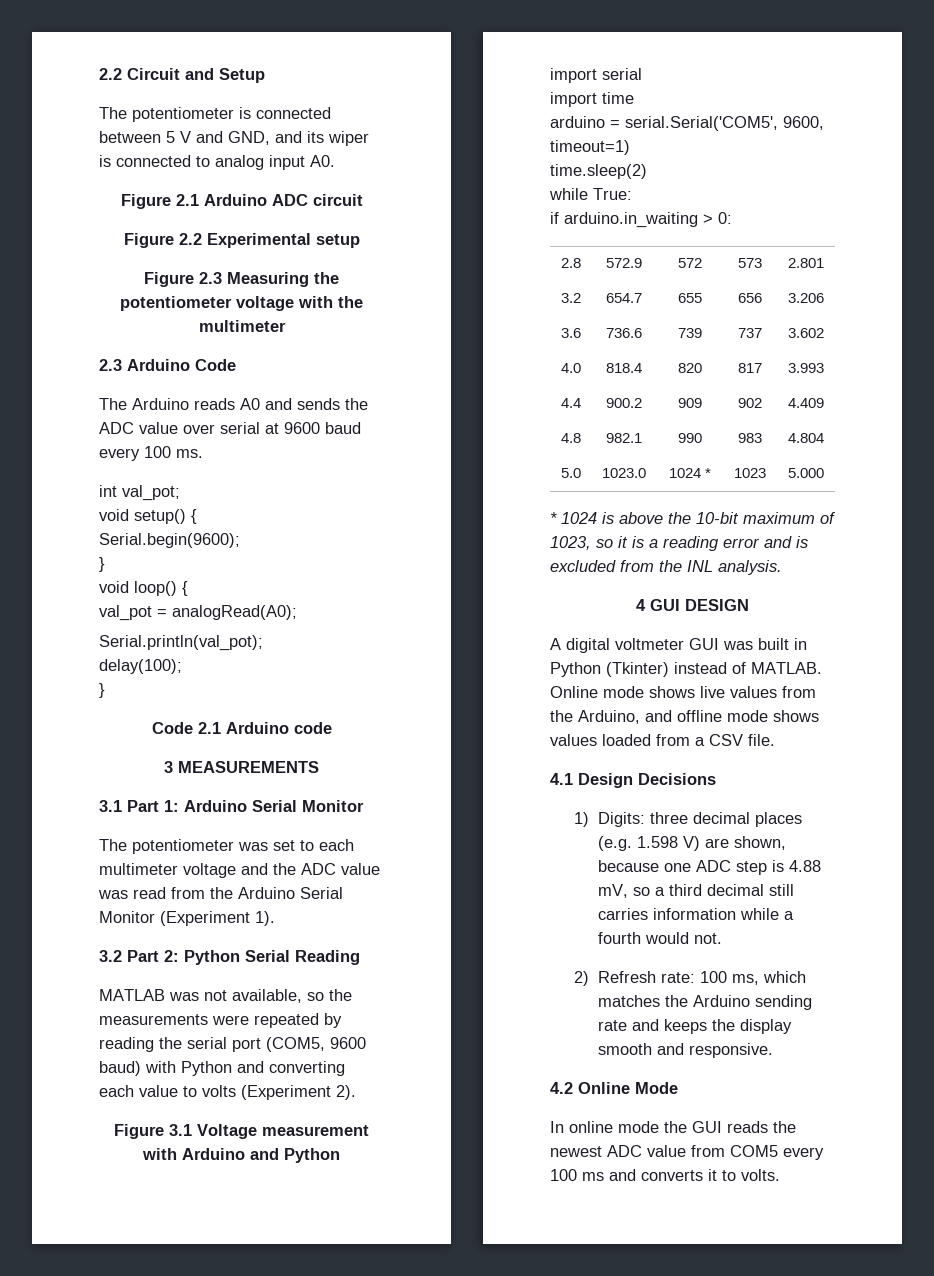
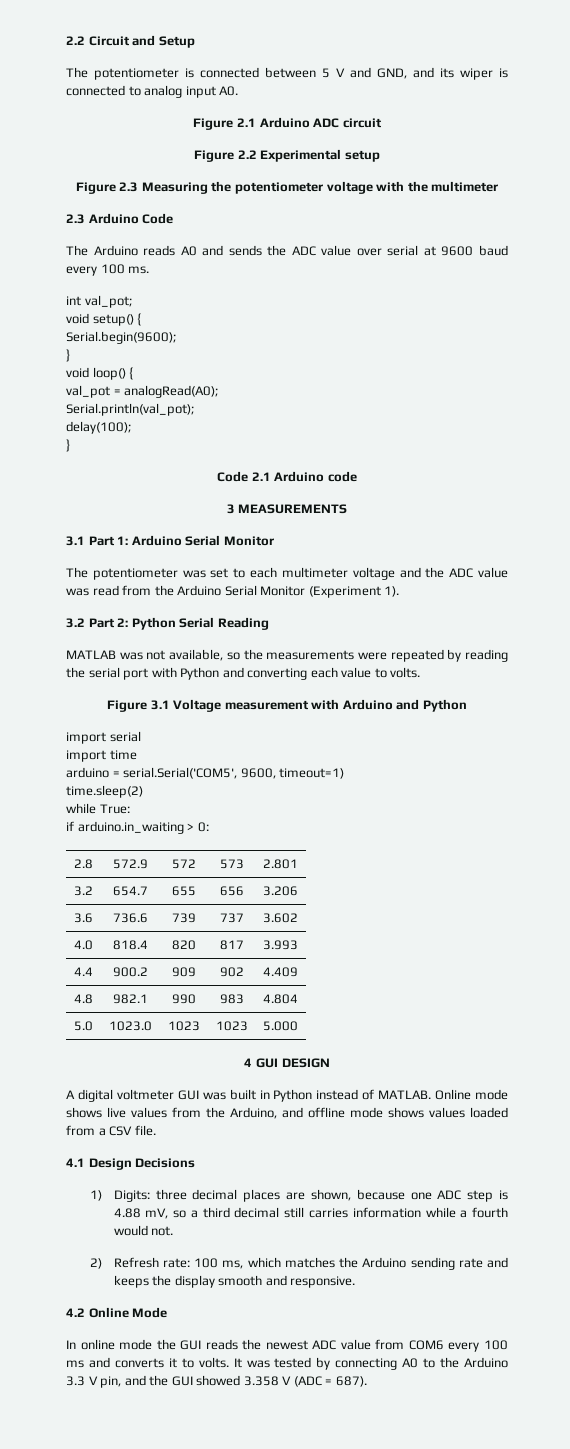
- MATLAB was not available, so the measurements were repeated by reading the serial port (COM5, 9600 baud) with Python and converting each value to volts (Experiment 2).
+ MATLAB was not available, so the measurements were repeated by reading the serial port with Python and converting each value to volts.
- 5.0 | 1023.0 | 1024 * | 1023 | 5.000
+ 5.0 | 1023.0 | 1023 | 1023 | 5.000
- * 1024 is above the 10-bit maximum of 1023, so it is a reading error and is excluded from the INL analysis.
- A digital voltmeter GUI was built in Python (Tkinter) instead of MATLAB.
+ A digital voltmeter GUI was built in Python instead of MATLAB.
- 1) Digits: three decimal places (e.g. 1.598 V) are shown, because one ADC step is 4.88 mV, so a third decimal still carries information while a fourth would not.
+ 1) Digits: three decimal places are shown, because one ADC step is 4.88 mV, so a third decimal still carries information while a fourth would not.
- In online mode the GUI reads the newest ADC value from COM5 every 100 ms and converts it to volts.
+ In online mode the GUI reads the newest ADC value from COM6 every 100 ms and converts it to volts.
+ It was tested by connecting A0 to the Arduino 3.3 V pin, and the GUI showed 3.358 V (ADC = 687).

